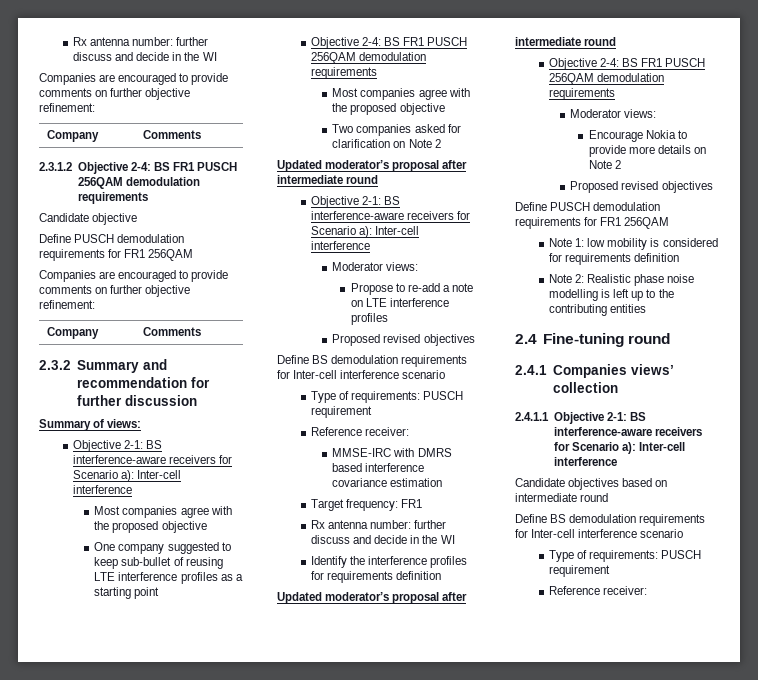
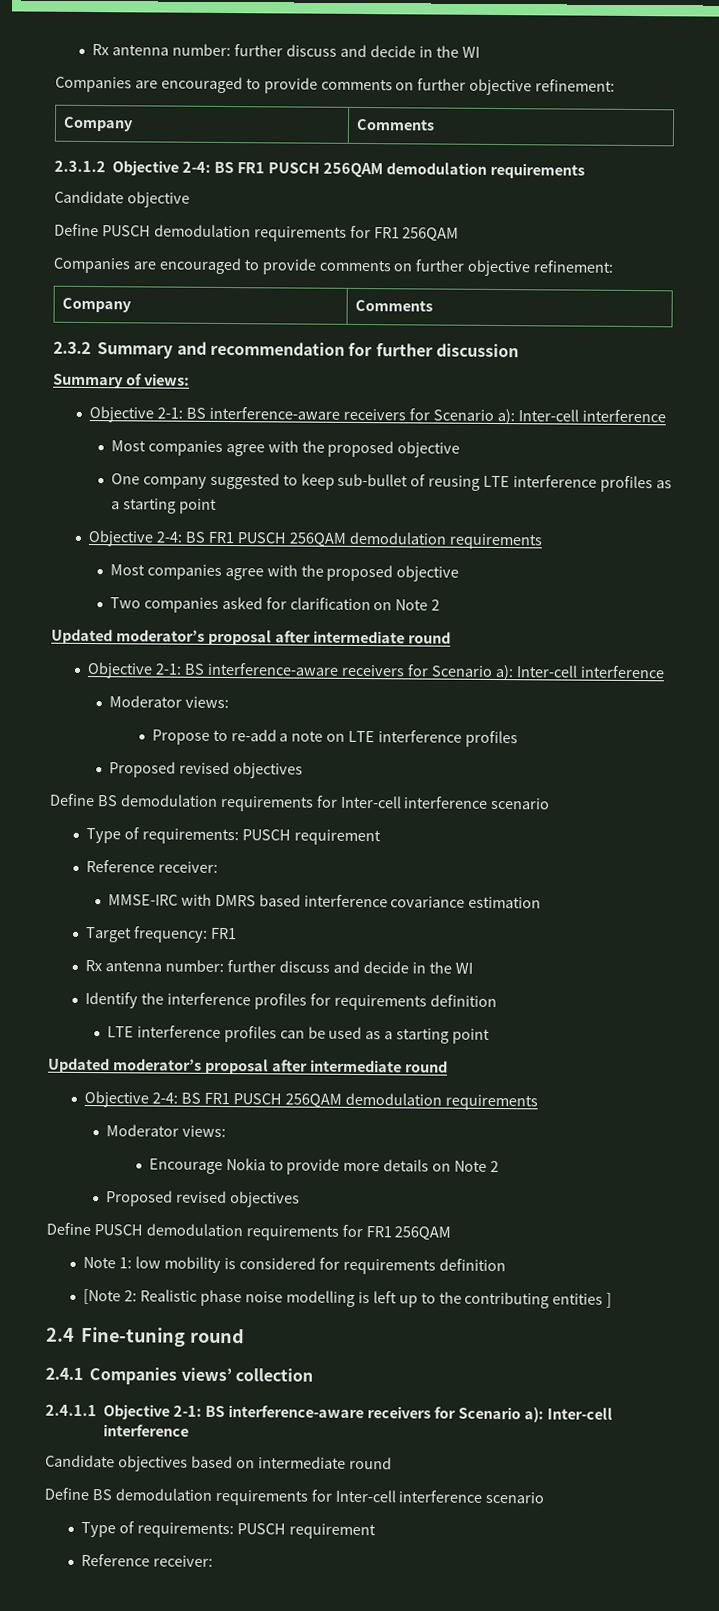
+ LTE interference profiles can be used as a starting point
- Note 2: Realistic phase noise modelling is left up to the contributing entities
+ [Note 2: Realistic phase noise modelling is left up to the contributing entities ]

